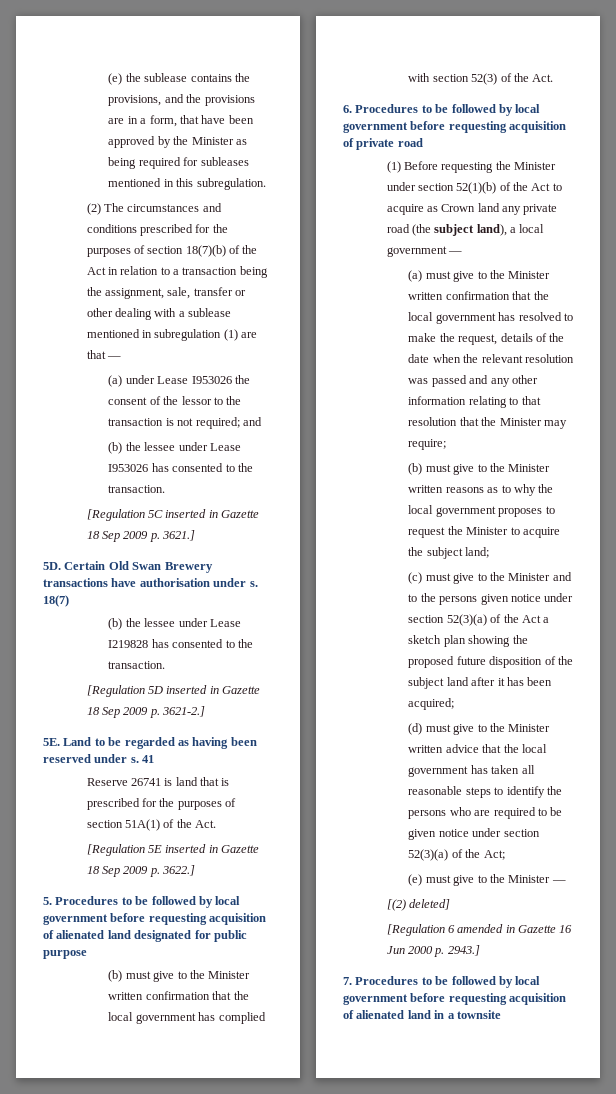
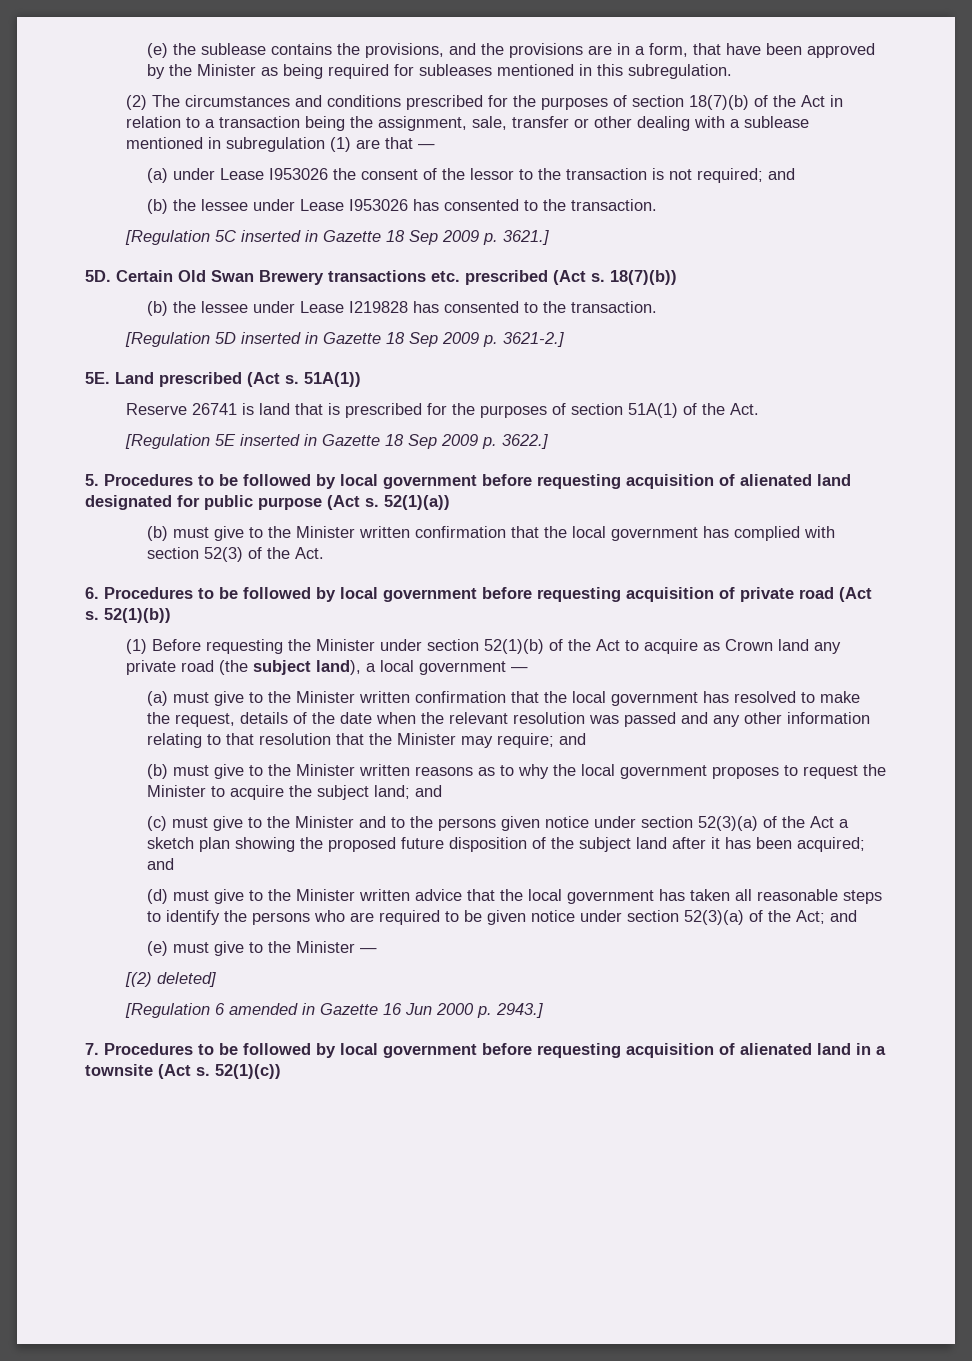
- Certain Old Swan Brewery transactions have authorisation under s. 18(7)
+ Certain Old Swan Brewery transactions etc. prescribed (Act s. 18(7)(b))
- Land to be regarded as having been reserved under s. 41
+ Land prescribed (Act s. 51A(1))
- 5. Procedures to be followed by local government before requesting acquisition of alienated land designated for public purpose
+ 5. Procedures to be followed by local government before requesting acquisition of alienated land designated for public purpose (Act s. 52(1)(a))
- 6. Procedures to be followed by local government before requesting acquisition of private road
+ 6. Procedures to be followed by local government before requesting acquisition of private road (Act s. 52(1)(b))
- (a) must give to the Minister written confirmation that the local government has resolved to make the request, details of the date when the relevant resolution was passed and any other information relating to that resolution that the Minister may require;
+ (a) must give to the Minister written confirmation that the local government has resolved to make the request, details of the date when the relevant resolution was passed and any other information relating to that resolution that the Minister may require; and
- (b) must give to the Minister written reasons as to why the local government proposes to request the Minister to acquire the subject land;
+ (b) must give to the Minister written reasons as to why the local government proposes to request the Minister to acquire the subject land; and
- (c) must give to the Minister and to the persons given notice under section 52(3)(a) of the Act a sketch plan showing the proposed future disposition of the subject land after it has been acquired;
+ (c) must give to the Minister and to the persons given notice under section 52(3)(a) of the Act a sketch plan showing the proposed future disposition of the subject land after it has been acquired; and
- (d) must give to the Minister written advice that the local government has taken all reasonable steps to identify the persons who are required to be given notice under section 52(3)(a) of the Act;
+ (d) must give to the Minister written advice that the local government has taken all reasonable steps to identify the persons who are required to be given notice under section 52(3)(a) of the Act; and
- 7. Procedures to be followed by local government before requesting acquisition of alienated land in a townsite
+ 7. Procedures to be followed by local government before requesting acquisition of alienated land in a townsite (Act s. 52(1)(c))

